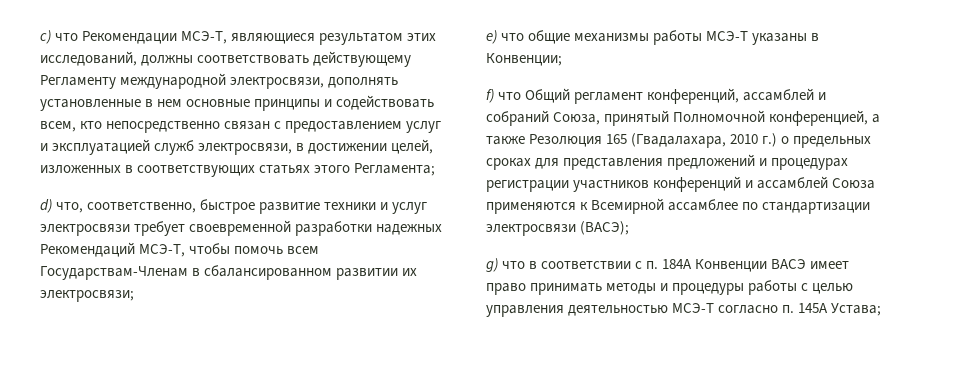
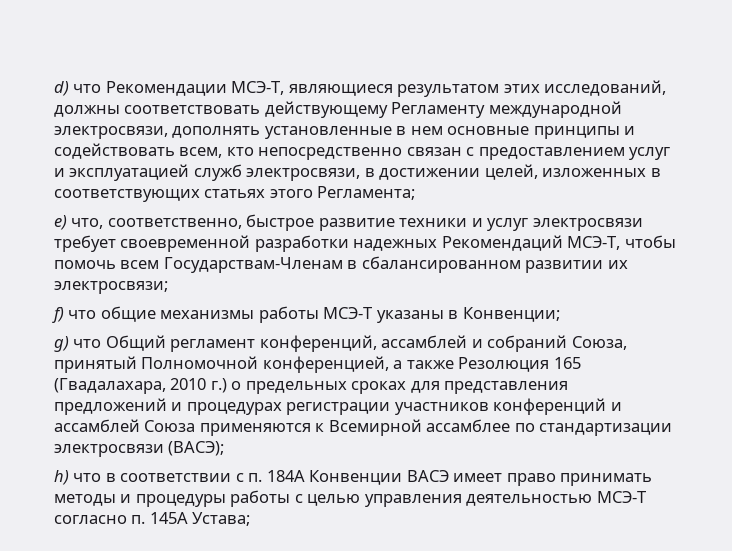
- c) что Рекомендации МСЭ-Т, являющиеся результатом этих исследований, должны соответствовать действующему Регламенту международной электросвязи, дополнять установленные в нем основные принципы и содействовать всем, кто непосредственно связан с предоставлением услуг и эксплуатацией служб электросвязи, в достижении целей, изложенных в соответствующих статьях этого Регламента;
+ d) что Рекомендации МСЭ-Т, являющиеся результатом этих исследований, должны соответствовать действующему Регламенту международной электросвязи, дополнять установленные в нем основные принципы и содействовать всем, кто непосредственно связан с предоставлением услуг и эксплуатацией служб электросвязи, в достижении целей, изложенных в соответствующих статьях этого Регламента;
- d) что, соответственно, быстрое развитие техники и услуг электросвязи требует своевременной разработки надежных Рекомендаций МСЭ-Т, чтобы помочь всем Государствам-Членам в сбалансированном развитии их электросвязи;
+ e) что, соответственно, быстрое развитие техники и услуг электросвязи требует своевременной разработки надежных Рекомендаций МСЭ-Т, чтобы помочь всем Государствам-Членам в сбалансированном развитии их электросвязи;
- e) что общие механизмы работы МСЭ-Т указаны в Конвенции;
+ f) что общие механизмы работы МСЭ-Т указаны в Конвенции;
- f) что Общий регламент конференций, ассамблей и собраний Союза, принятый Полномочной конференцией, а также Резолюция 165 (Гвадалахара, 2010 г.) о предельных сроках для представления предложений и процедурах регистрации участников конференций и ассамблей Союза применяются к Всемирной ассамблее по стандартизации электросвязи (ВАСЭ);
+ g) что Общий регламент конференций, ассамблей и собраний Союза, принятый Полномочной конференцией, а также Резолюция 165 (Гвадалахара, 2010 г.) о предельных сроках для представления предложений и процедурах регистрации участников конференций и ассамблей Союза применяются к Всемирной ассамблее по стандартизации электросвязи (ВАСЭ);
- g) что в соответствии с п. 184А Конвенции ВАСЭ имеет право принимать методы и процедуры работы с целью управления деятельностью МСЭ-Т согласно п. 145А Устава;
+ h) что в соответствии с п. 184А Конвенции ВАСЭ имеет право принимать методы и процедуры работы с целью управления деятельностью МСЭ-Т согласно п. 145А Устава;

